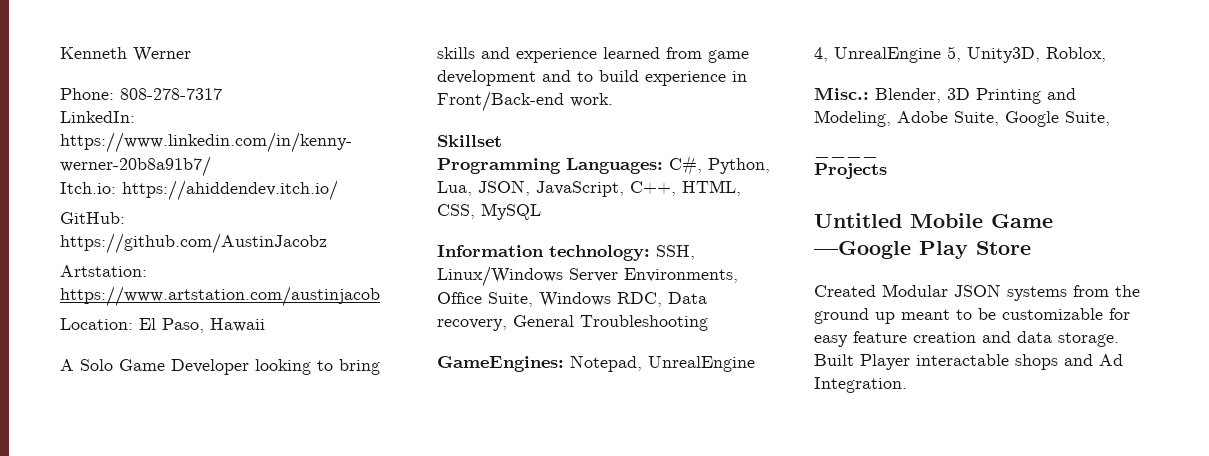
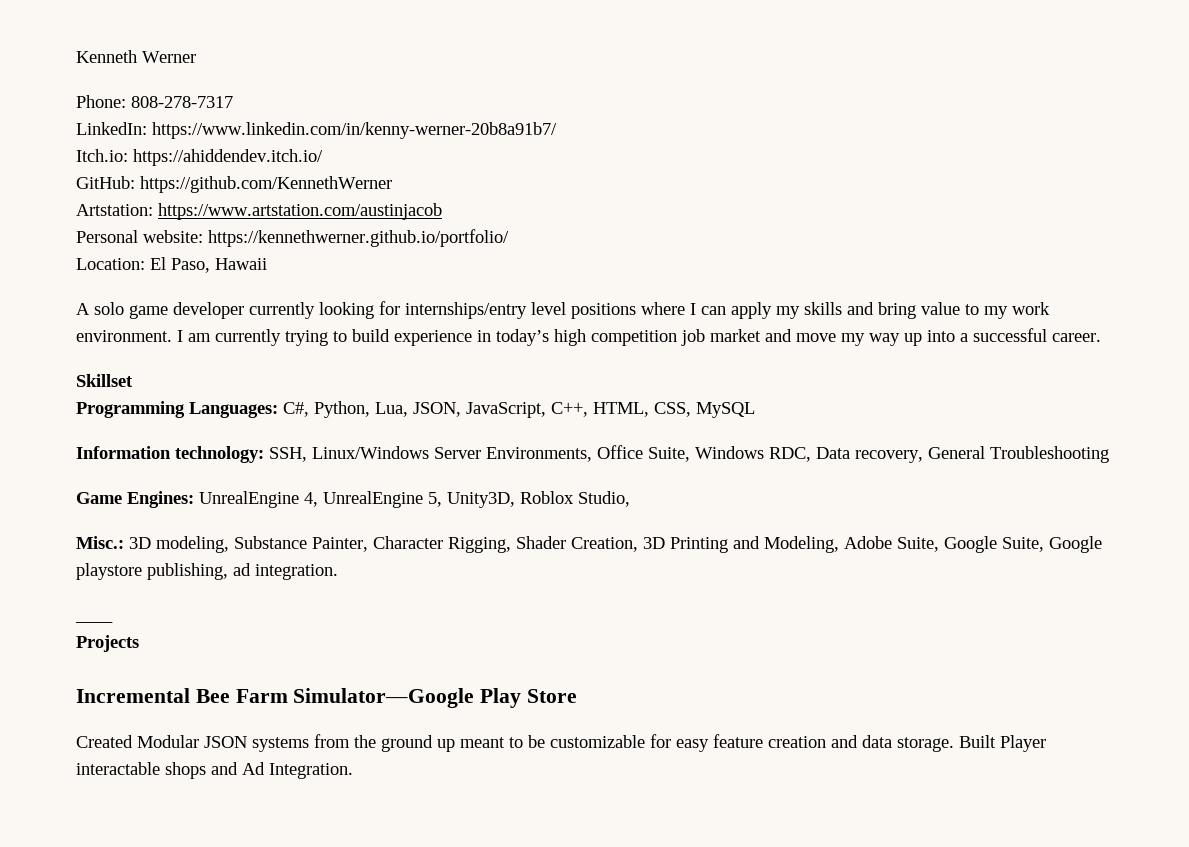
- GitHub: https://github.com/AustinJacobz
+ GitHub: https://github.com/KennethWerner
+ Personal website: https://kennethwerner.github.io/portfolio/
- A Solo Game Developer looking to bring skills and experience learned from game development and to build experience in Front/Back-end work.
+ A solo game developer currently looking for internships/entry level positions where I can apply my skills and bring value to my work environment. I am currently trying to build experience in today’s high competition job market and move my way up into a successful career.
- GameEngines: Notepad, UnrealEngine 4, UnrealEngine 5, Unity3D, Roblox,
+ Game Engines: UnrealEngine 4, UnrealEngine 5, Unity3D, Roblox Studio,
- Misc.: Blender, 3D Printing and Modeling, Adobe Suite, Google Suite,
+ Misc.: 3D modeling, Substance Painter, Character Rigging, Shader Creation, 3D Printing and Modeling, Adobe Suite, Google Suite, Google playstore publishing, ad integration.
  ____
  Projects
- Untitled Mobile Game —Google Play Store
+ Incremental Bee Farm Simulator—Google Play Store

